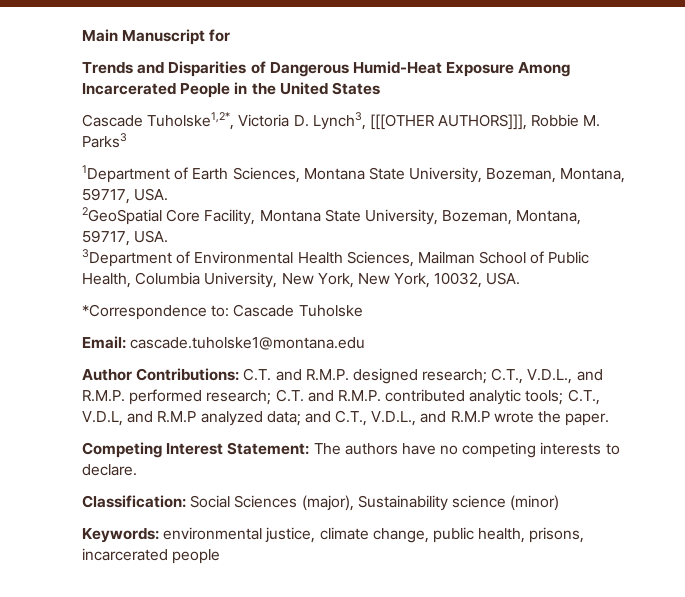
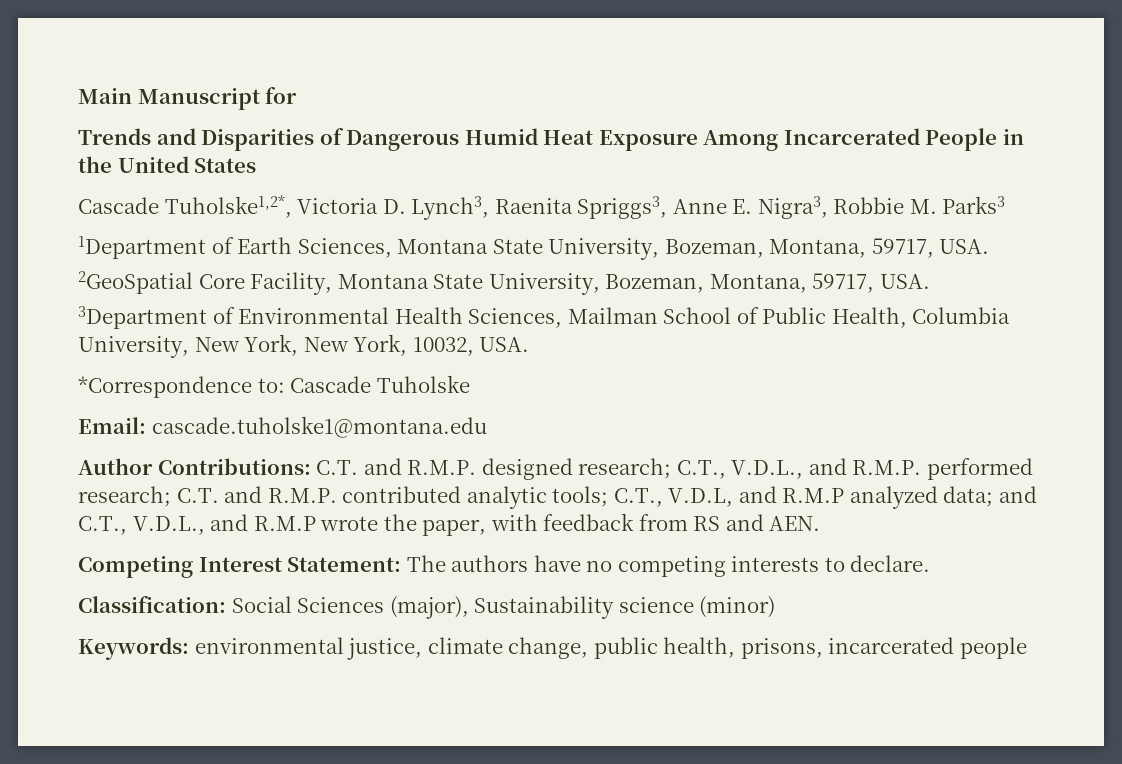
- Trends and Disparities of Dangerous Humid-Heat Exposure Among Incarcerated People in the United States
+ Trends and Disparities of Dangerous Humid Heat Exposure Among Incarcerated People in the United States
- Cascade Tuholske1,2*, Victoria D. Lynch3, [[[OTHER AUTHORS]]], Robbie M. Parks3
+ Cascade Tuholske1,2*, Victoria D. Lynch3, Raenita Spriggs3, Anne E. Nigra3, Robbie M. Parks3
- Author Contributions: C.T. and R.M.P. designed research; C.T., V.D.L., and R.M.P. performed research; C.T. and R.M.P. contributed analytic tools; C.T., V.D.L, and R.M.P analyzed data; and C.T., V.D.L., and R.M.P wrote the paper.
+ Author Contributions: C.T. and R.M.P. designed research; C.T., V.D.L., and R.M.P. performed research; C.T. and R.M.P. contributed analytic tools; C.T., V.D.L, and R.M.P analyzed data; and C.T., V.D.L., and R.M.P wrote the paper, with feedback from RS and AEN.

